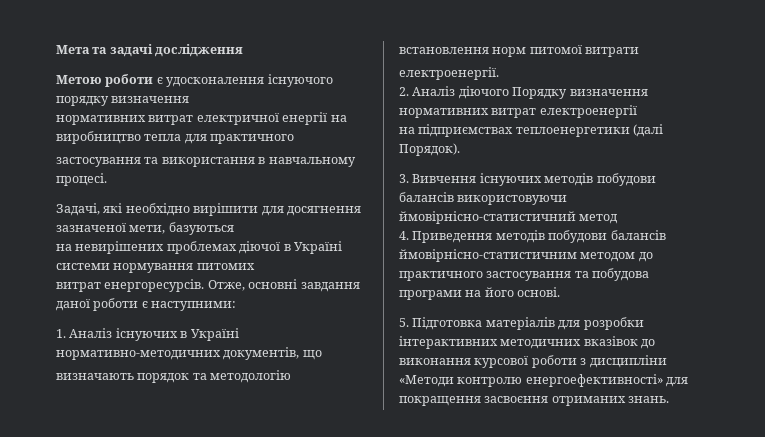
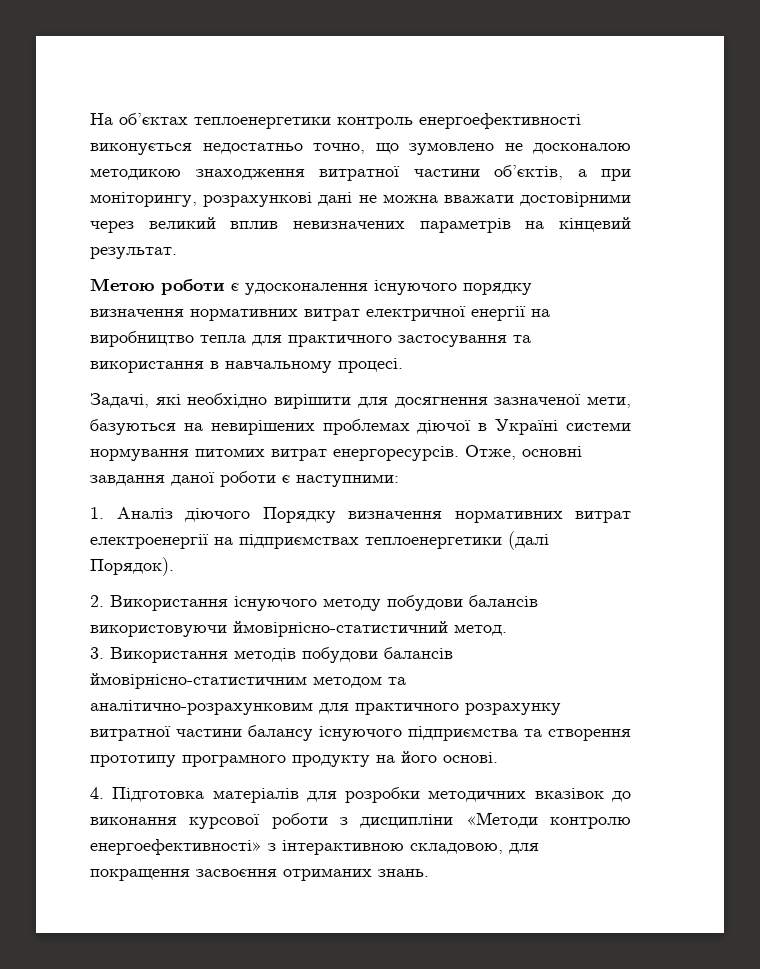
- Мета та задачі дослідження
+ На об’єктах теплоенергетики контроль енергоефективності виконується недостатньо точно, що зумовлено не досконалою методикою знаходження витратної частини об’єктів, а при моніторингу, розрахункові дані не можна вважати достовірними через великий вплив невизначених параметрів на кінцевий результат.
- Метою роботи є удосконалення існуючого порядку визначення
- нормативних витрат електричної енергії на виробництво тепла для практичного
- застосування та використання в навчальному процесі.
+ Метою роботи є удосконалення існуючого порядку визначення нормативних витрат електричної енергії на виробництво тепла для практичного застосування та використання в навчальному процесі.
- Задачі, які необхідно вирішити для досягнення зазначеної мети, базуються
- на невирішених проблемах діючої в Україні системи нормування питомих
- витрат енергоресурсів.
+ Задачі, які необхідно вирішити для досягнення зазначеної мети, базуються на невирішених проблемах діючої в Україні системи нормування питомих витрат енергоресурсів.
- 1. Аналіз існуючих в Україні нормативно-методичних документів, що
- визначають порядок та методологію встановлення норм питомої витрати
- електроенергії.
- 2. Аналіз діючого Порядку визначення нормативних витрат електроенергії
- на підприємствах теплоенергетики (далі Порядок).
+ 1. Аналіз діючого Порядку визначення нормативних витрат електроенергії на підприємствах теплоенергетики (далі Порядок).
- 3. Вивчення існуючих методів побудови балансів використовуючи ймовірнісно-статистичний метод
- 4. Приведення методів побудови балансів ймовірнісно-статистичним методом до практичного застосування та побудова програми на його основі.
+ 2. Використання існуючого методу побудови балансів використовуючи ймовірнісно-статистичний метод.
+ 3. Використання методів побудови балансів ймовірнісно-статистичним методом та аналітично-розрахунковим для практичного розрахунку витратної частини балансу існуючого підприємства та створення прототипу програмного продукту на його основі.
- 5. Підготовка матеріалів для розробки інтерактивних методичних вказівок до виконання курсової роботи з дисципліни «Методи контролю енергоефективності» для покращення засвоєння отриманих знань.
+ 4. Підготовка матеріалів для розробки методичних вказівок до виконання курсової роботи з дисципліни «Методи контролю енергоефективності» з інтерактивною складовою, для покращення засвоєння отриманих знань.

